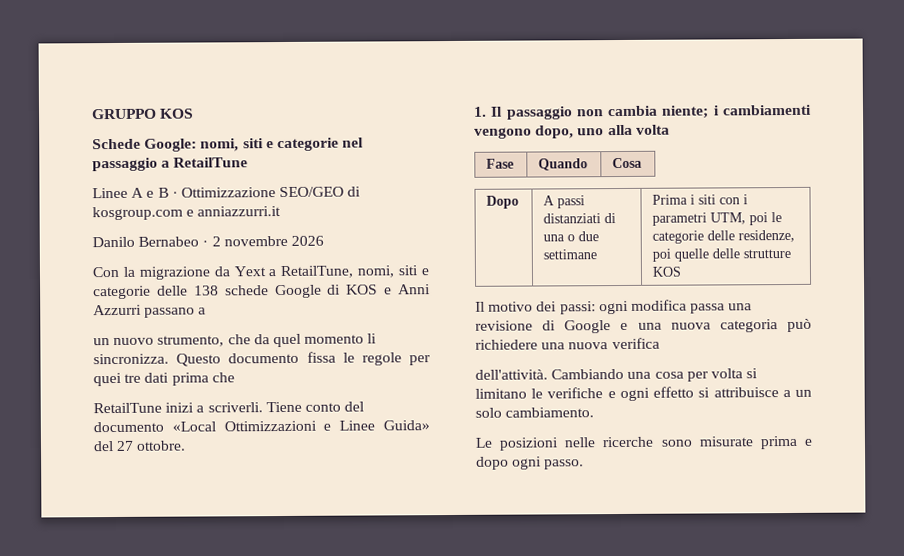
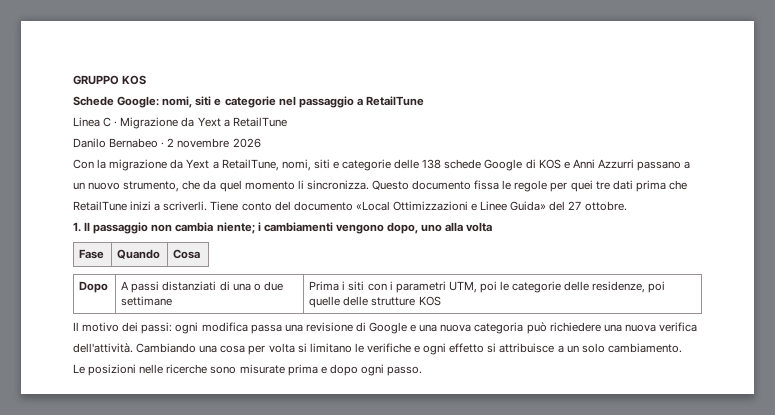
- Linee A e B · Ottimizzazione SEO/GEO di kosgroup.com e anniazzurri.it
+ Linea C · Migrazione da Yext a RetailTune

